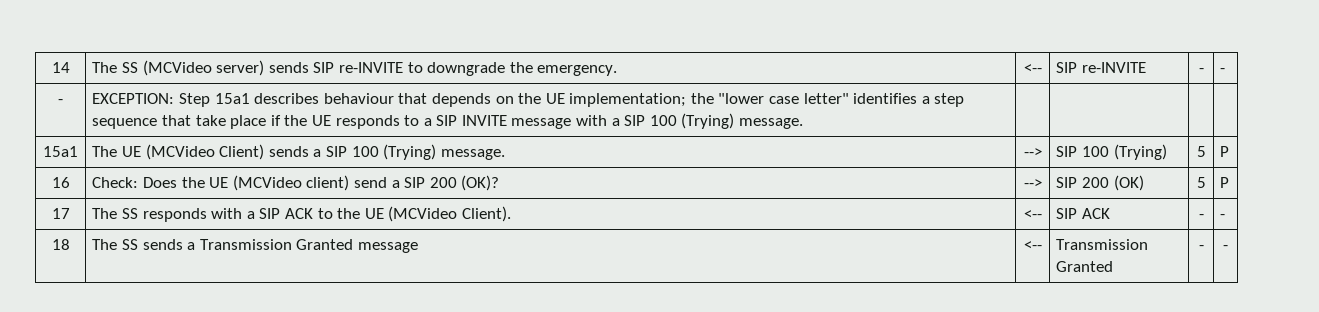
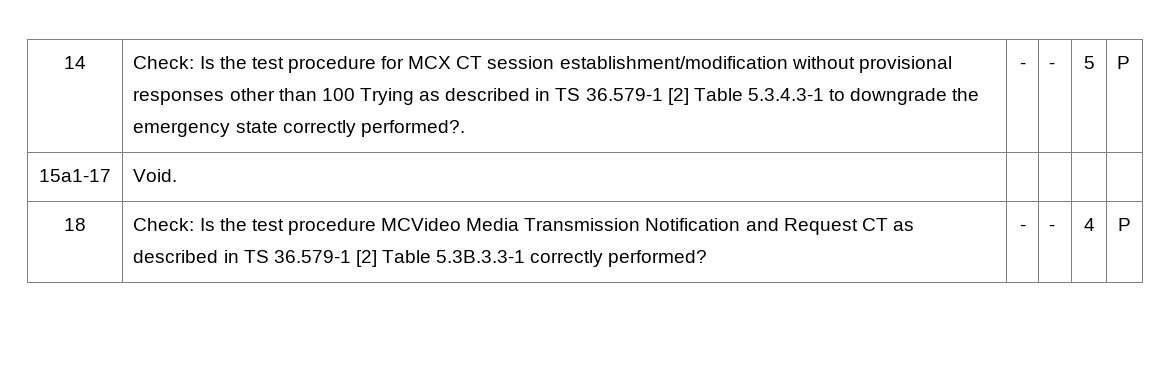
- 14 | The SS (MCVideo server) sends SIP re-INVITE to downgrade the emergency. | <-- | SIP re-INVITE | - | -
- - | EXCEPTION: Step 15a1 describes behaviour that depends on the UE implementation; the "lower case letter" identifies a step sequence that take place if the UE responds to a SIP INVITE message with a SIP 100 (Trying) message. | | | |
- 15a1 | The UE (MCVideo Client) sends a SIP 100 (Trying) message. | --> | SIP 100 (Trying) | 5 | P
- 16 | Check: Does the UE (MCVideo client) send a SIP 200 (OK)? | --> | SIP 200 (OK) | 5 | P
- 17 | The SS responds with a SIP ACK to the UE (MCVideo Client). | <-- | SIP ACK | - | -
- 18 | The SS sends a Transmission Granted message | <-- | Transmission Granted | - | -
+ 14 | Check: Is the test procedure for MCX CT session establishment/modification without provisional responses other than 100 Trying as described in TS 36.579-1 [2] Table 5.3.4.3-1 to downgrade the emergency state correctly performed?. | - | - | 5 | P
+ 15a1-17 | Void. | | | |
+ 18 | Check: Is the test procedure MCVideo Media Transmission Notification and Request CT as described in TS 36.579-1 [2] Table 5.3B.3.3-1 correctly performed? | - | - | 4 | P

